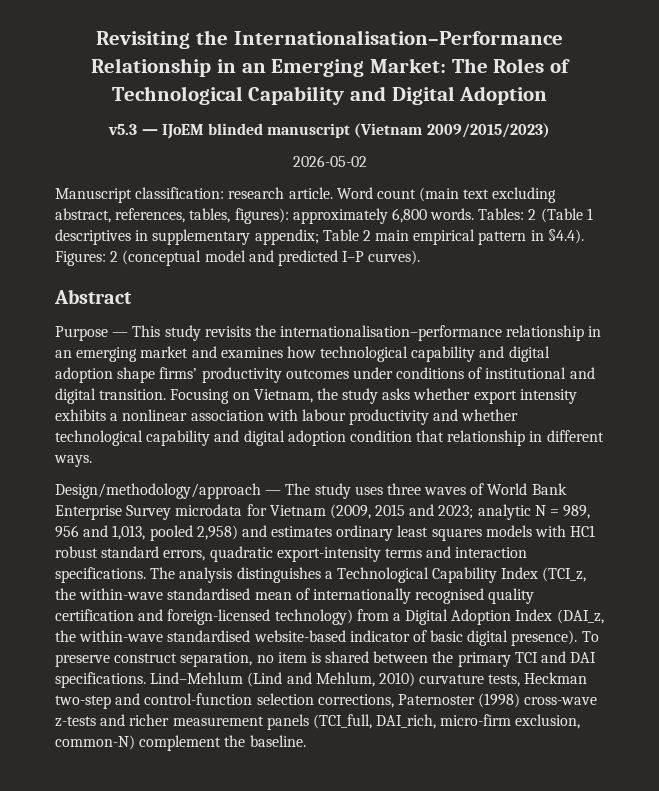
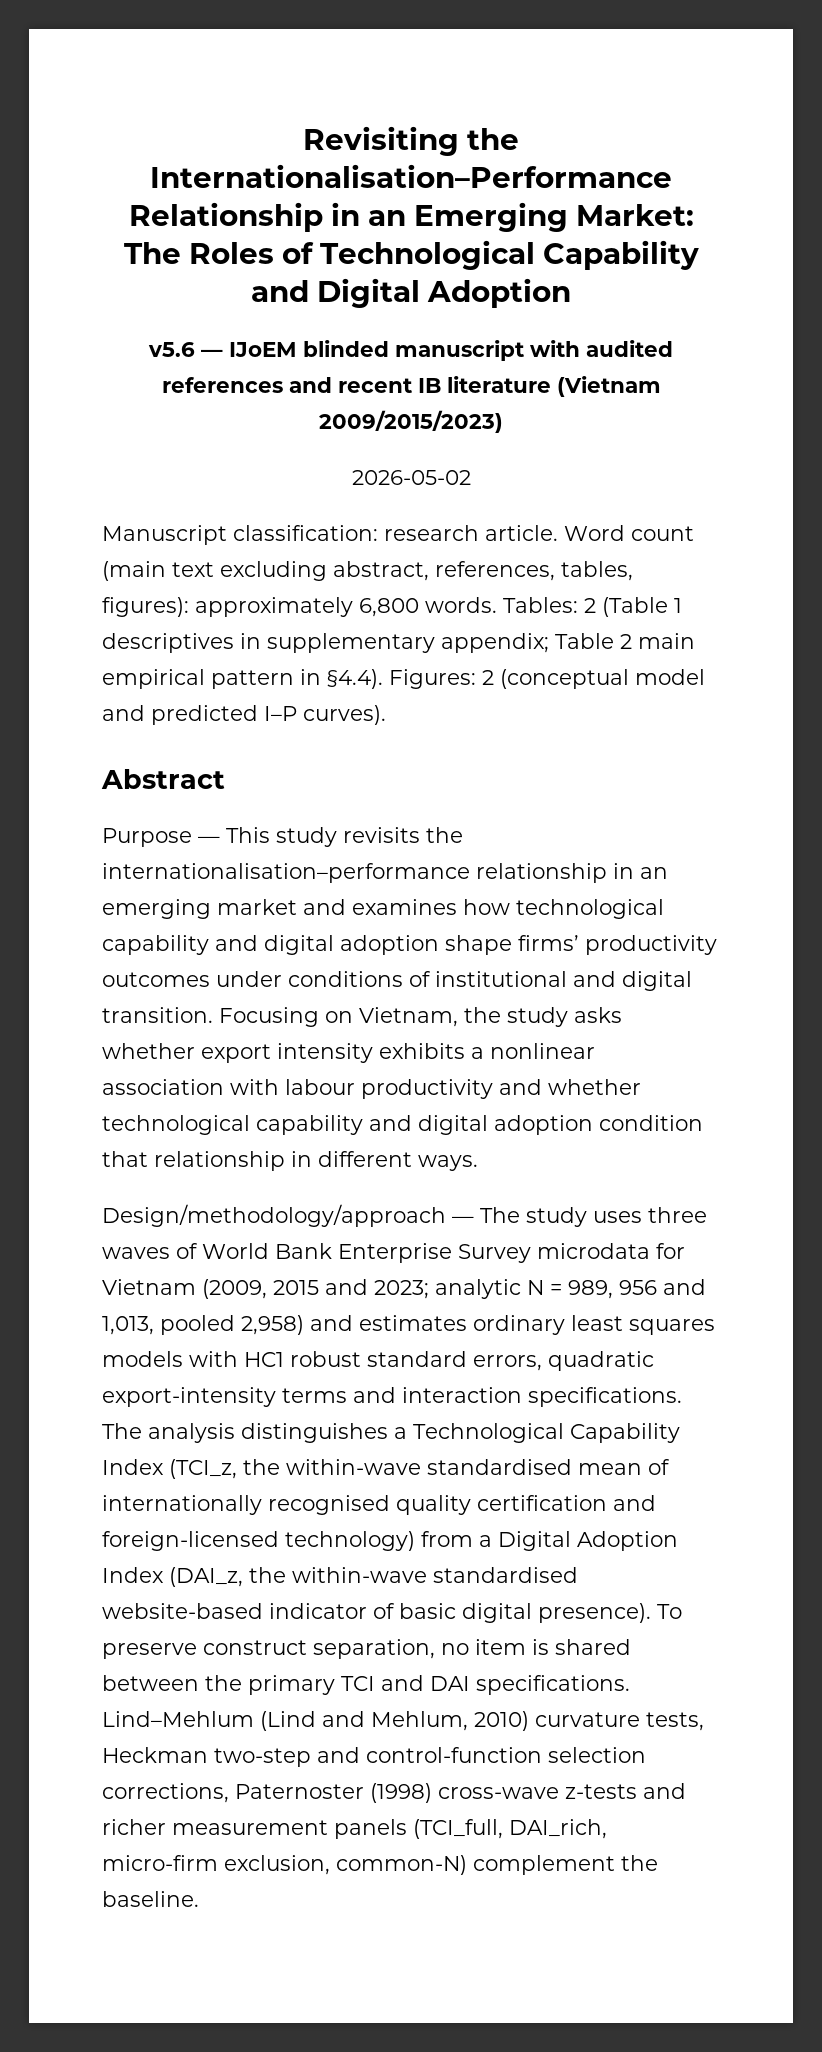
- v5.3 — IJoEM blinded manuscript (Vietnam 2009/2015/2023)
+ v5.6 — IJoEM blinded manuscript with audited references and recent IB literature (Vietnam 2009/2015/2023)

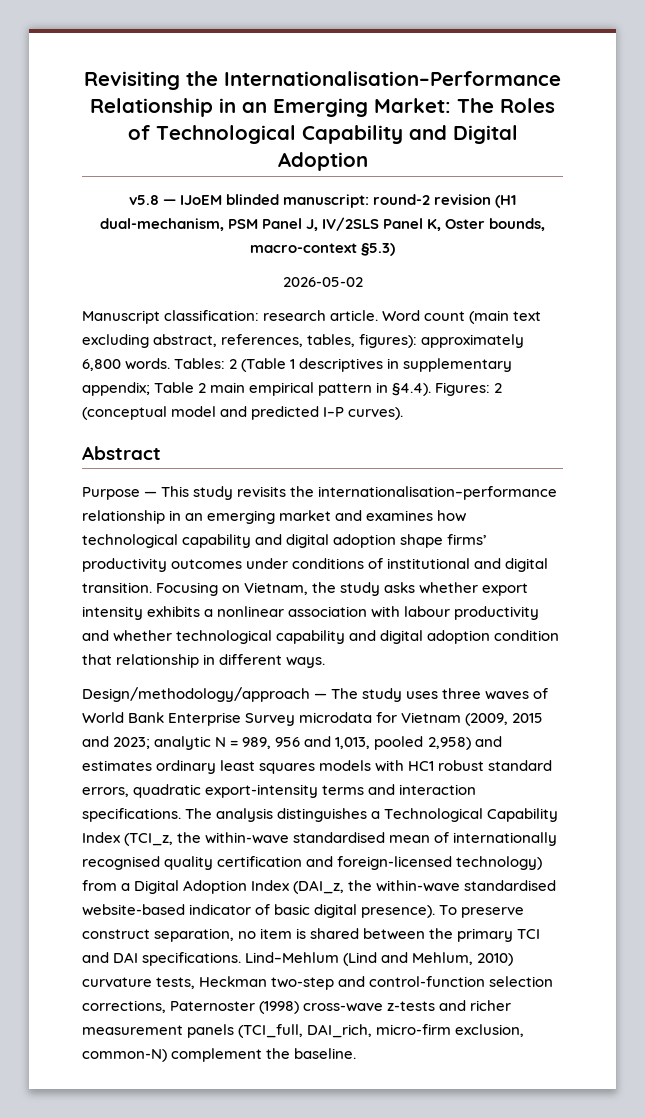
- v5.6 — IJoEM blinded manuscript with audited references and recent IB literature (Vietnam 2009/2015/2023)
+ v5.8 — IJoEM blinded manuscript: round-2 revision (H1 dual-mechanism, PSM Panel J, IV/2SLS Panel K, Oster bounds, macro-context §5.3)

